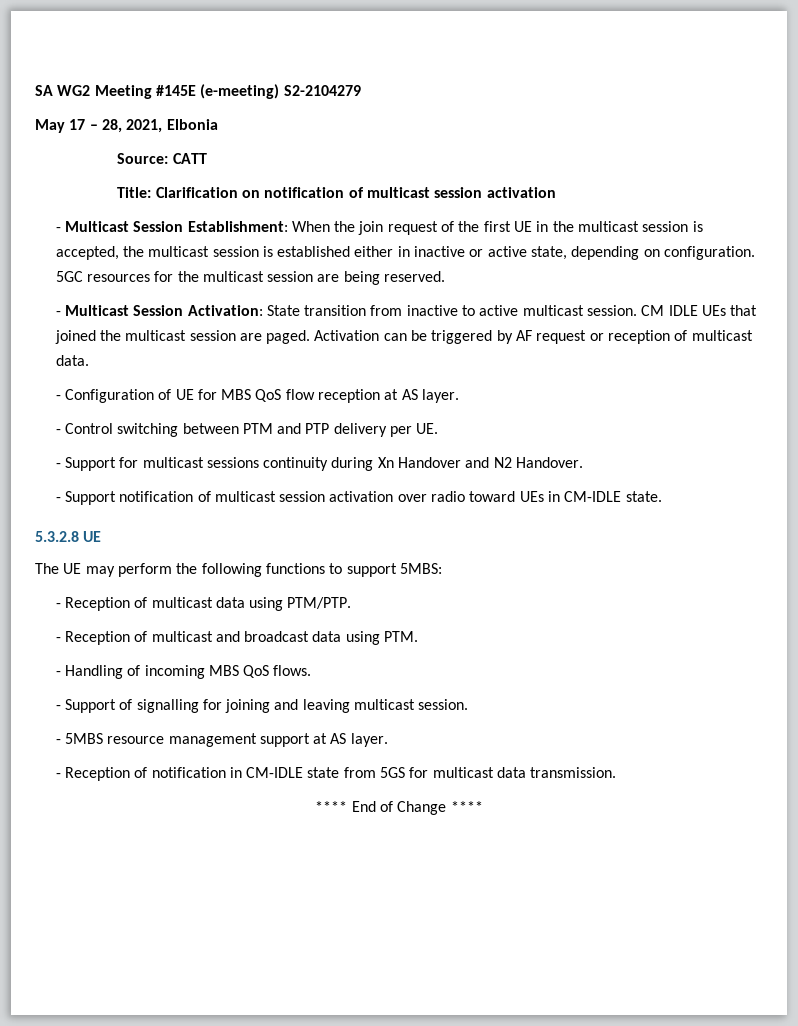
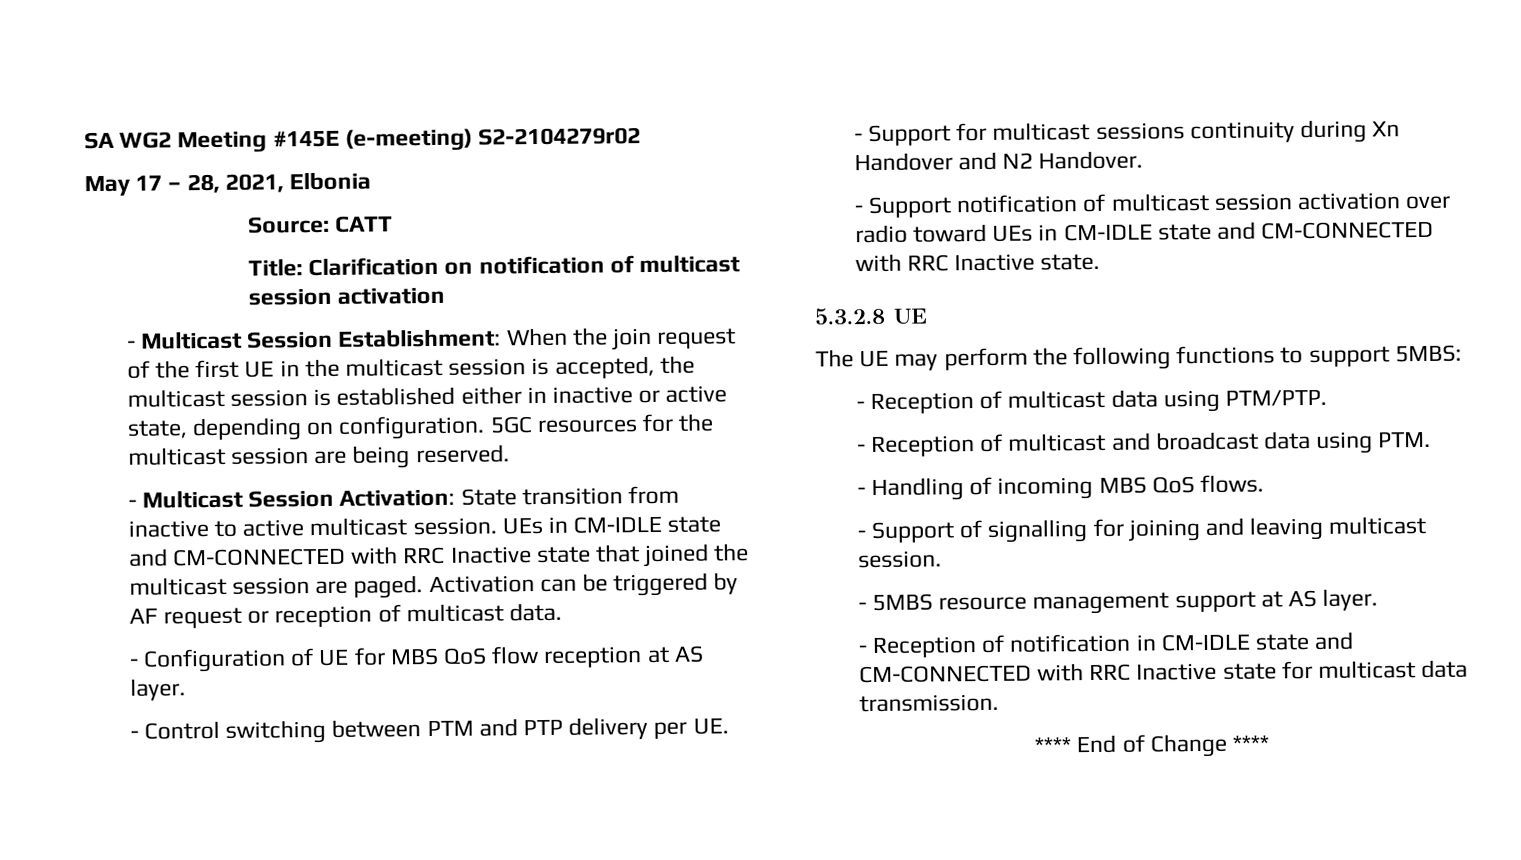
- SA WG2 Meeting #145E (e-meeting) S2-2104279
+ SA WG2 Meeting #145E (e-meeting) S2-2104279r02
- CM IDLE UEs that joined the multicast session are paged.
+ UEs in CM-IDLE state and CM-CONNECTED with RRC Inactive state that joined the multicast session are paged.
- - Support notification of multicast session activation over radio toward UEs in CM-IDLE state.
+ - Support notification of multicast session activation over radio toward UEs in CM-IDLE state and CM-CONNECTED with RRC Inactive state.
- - Reception of notification in CM-IDLE state from 5GS for multicast data transmission.
+ - Reception of notification in CM-IDLE state and CM-CONNECTED with RRC Inactive state for multicast data transmission.

